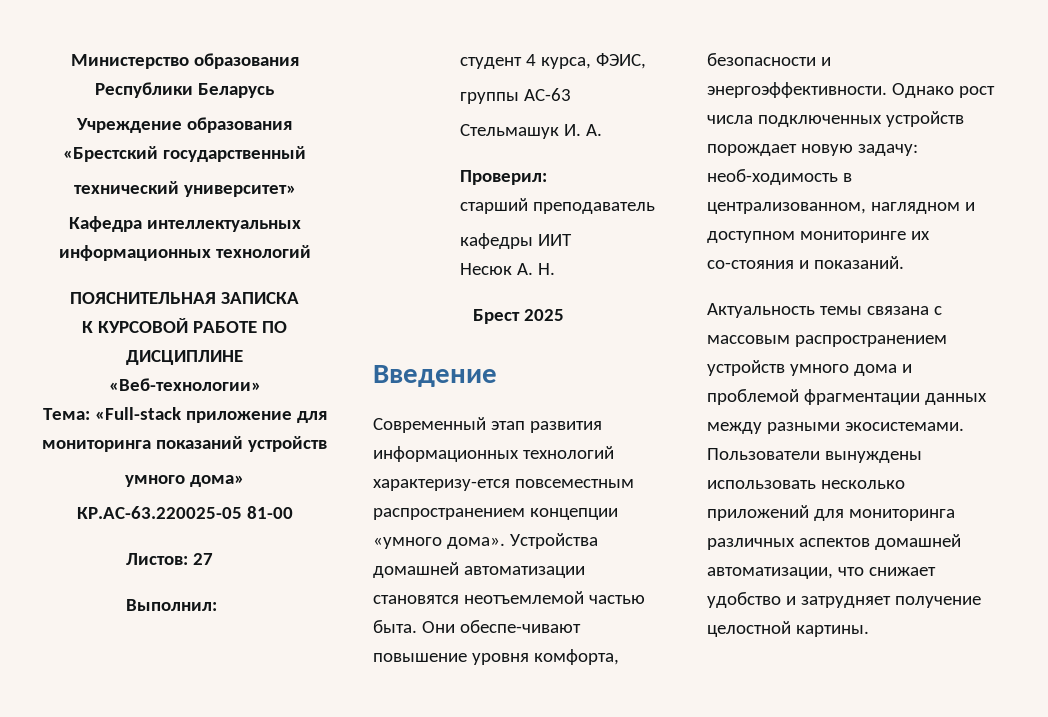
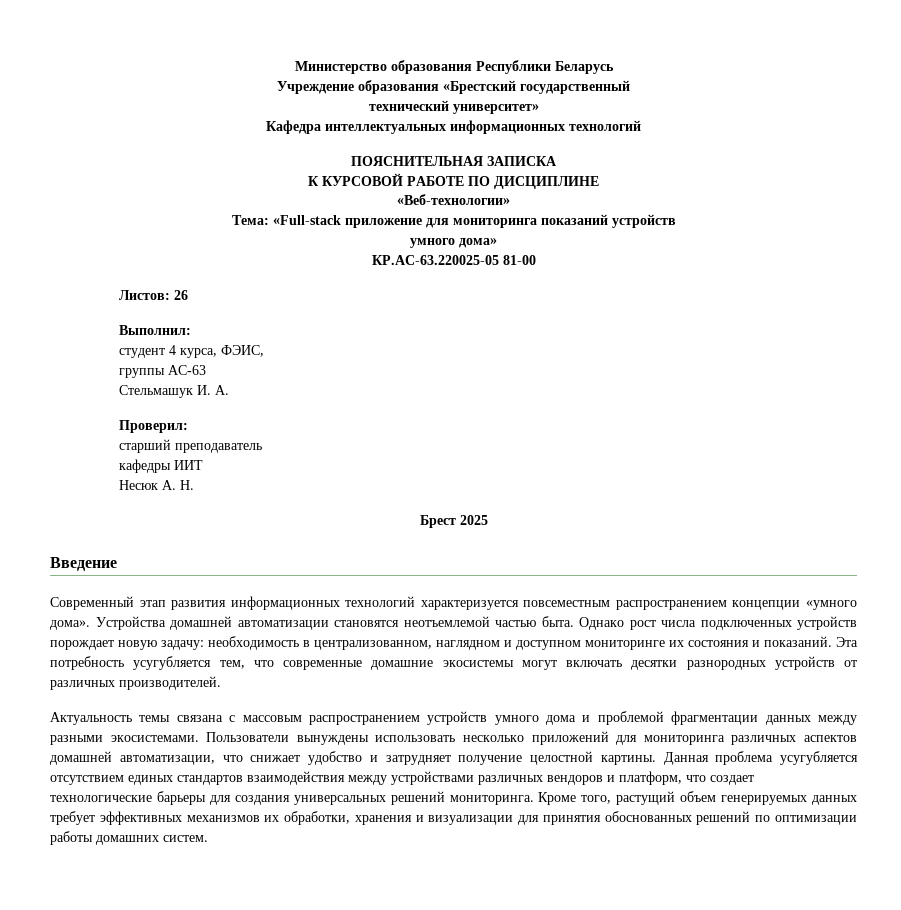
- Листов: 27
+ Листов: 26
- Современный этап развития информационных технологий характеризу-ется повсеместным распространением концепции «умного дома».
+ Современный этап развития информационных технологий характеризуется повсеместным распространением концепции «умного дома».
- Они обеспе-чивают повышение уровня комфорта, безопасности и энергоэффективности.
- Однако рост числа подключенных устройств порождает новую задачу: необ-ходимость в централизованном, наглядном и доступном мониторинге их со-стояния и показаний.
+ Однако рост числа подключенных устройств порождает новую задачу: необходимость в централизованном, наглядном и доступном мониторинге их состояния и показаний. Эта потребность усугубляется тем, что современные домашние экосистемы могут включать десятки разнородных устройств от различных производителей.
+ Данная проблема усугубляется отсутствием единых стандартов взаимодействия между устройствами различных вендоров и платформ, что создает технологические барьеры для создания универсальных решений мониторинга. Кроме того, растущий объем генерируемых данных требует эффективных механизмов их обработки, хранения и визуализации для принятия обоснованных решений по оптимизации работы домашних систем.

